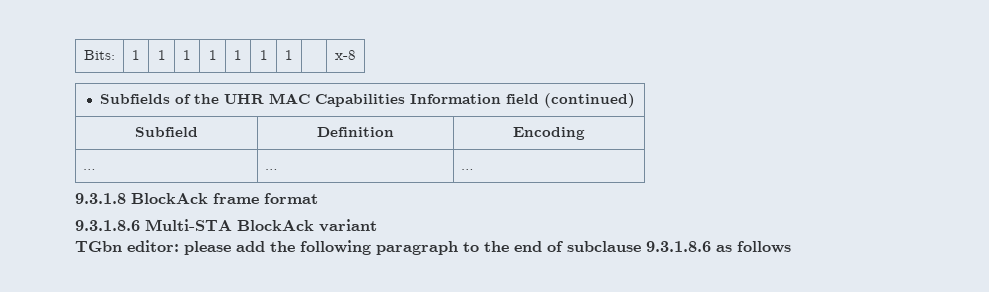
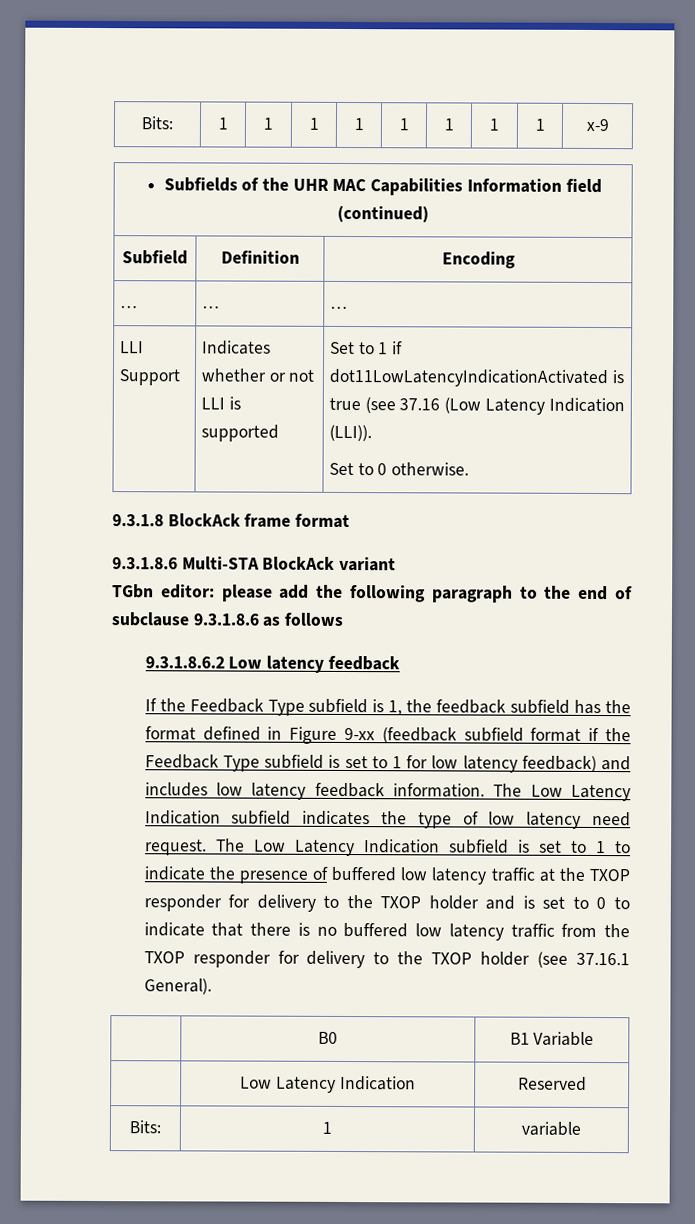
- Bits: | 1 | 1 | 1 | 1 | 1 | 1 | 1 | | x-8
+ Bits: | 1 | 1 | 1 | 1 | 1 | 1 | 1 | 1 | x-9
+ LLI Support | Indicates whether or not LLI is supported | Set to 1 if dot11LowLatencyIndicationActivated is true (see 37.16 (Low Latency Indication (LLI)).
+ Set to 0 otherwise.
+ 9.3.1.8.6.2 Low latency feedback
+ If the Feedback Type subfield is 1, the feedback subfield has the format defined in Figure 9-xx (feedback subfield format if the Feedback Type subfield is set to 1 for low latency feedback) and includes low latency feedback information. The Low Latency Indication subfield indicates the type of low latency need request. The Low Latency Indication subfield is set to 1 to indicate the presence of buffered low latency traffic at the TXOP responder for delivery to the TXOP holder and is set to 0 to indicate that there is no buffered low latency traffic from the TXOP responder for delivery to the TXOP holder (see 37.16.1 General).
+ | B0 | B1 Variable
+ | Low Latency Indication | Reserved
+ Bits: | 1 | variable

